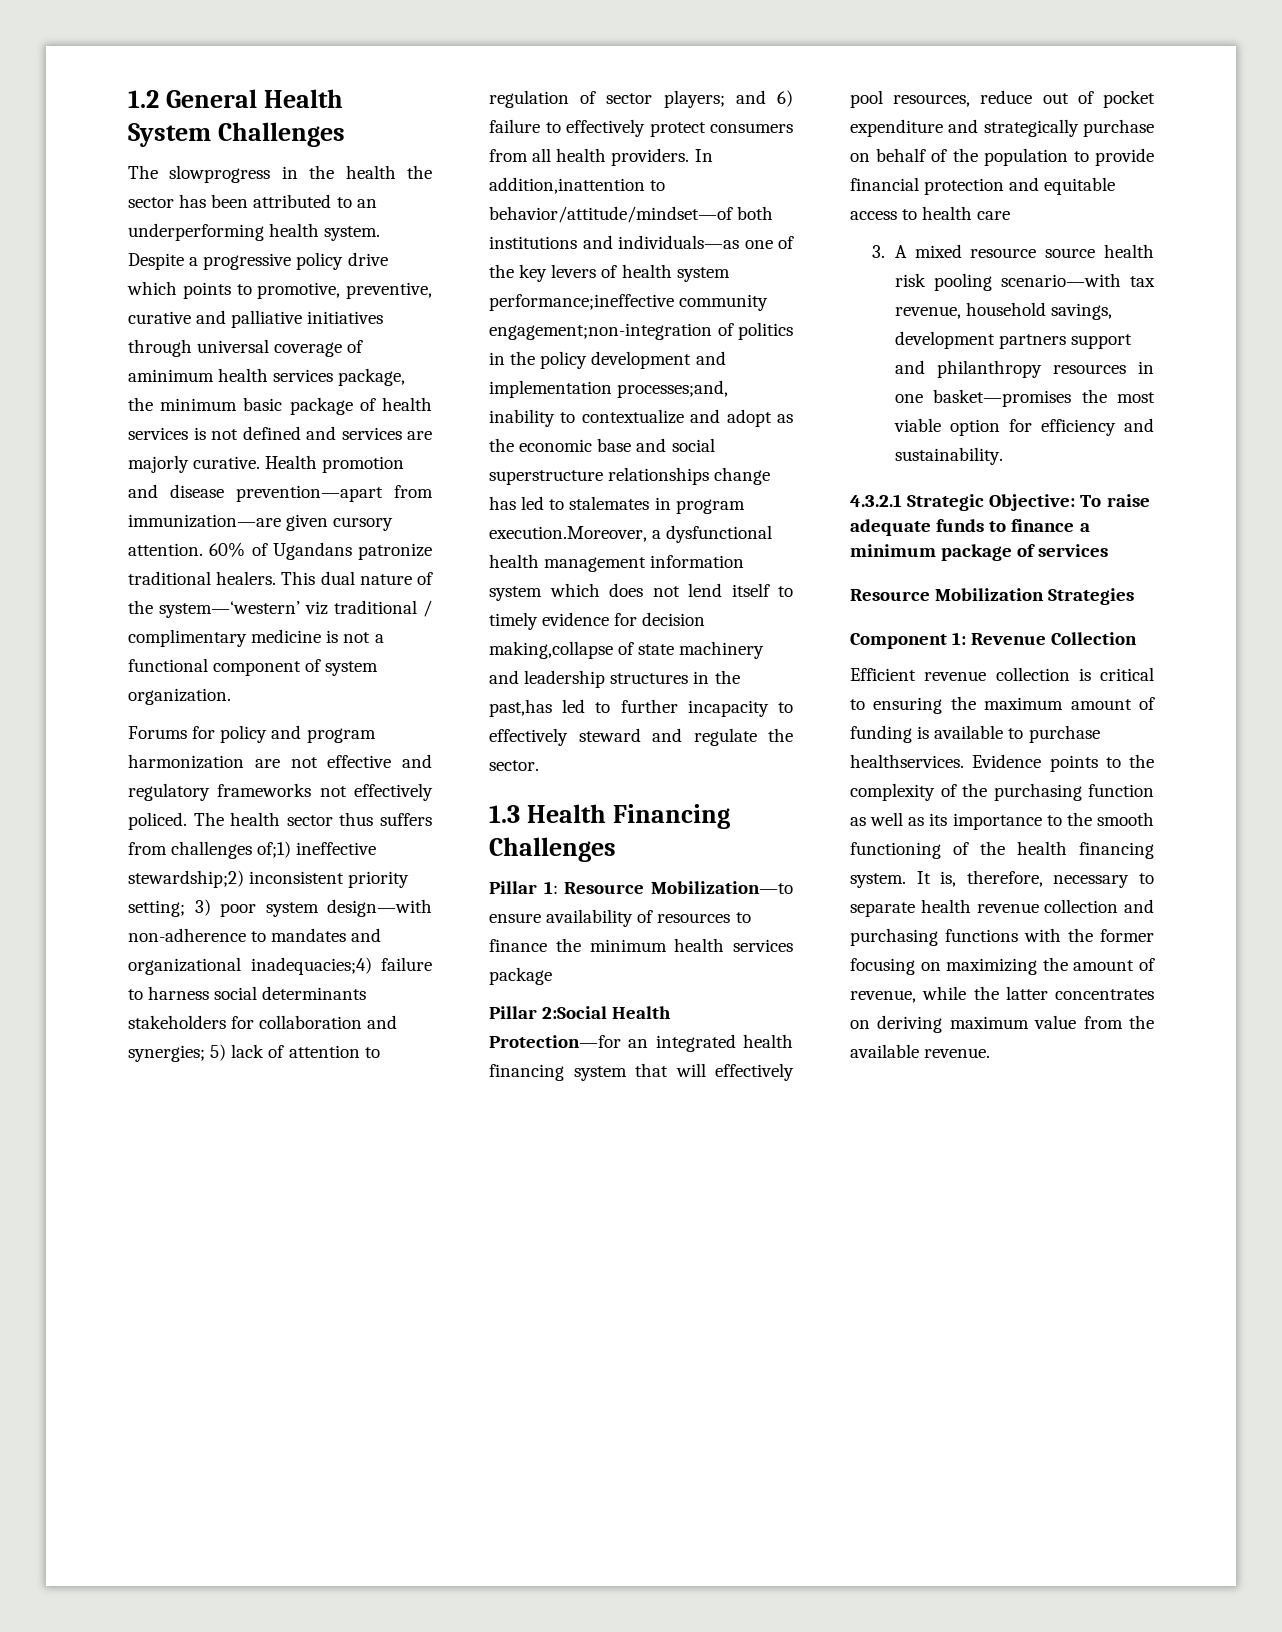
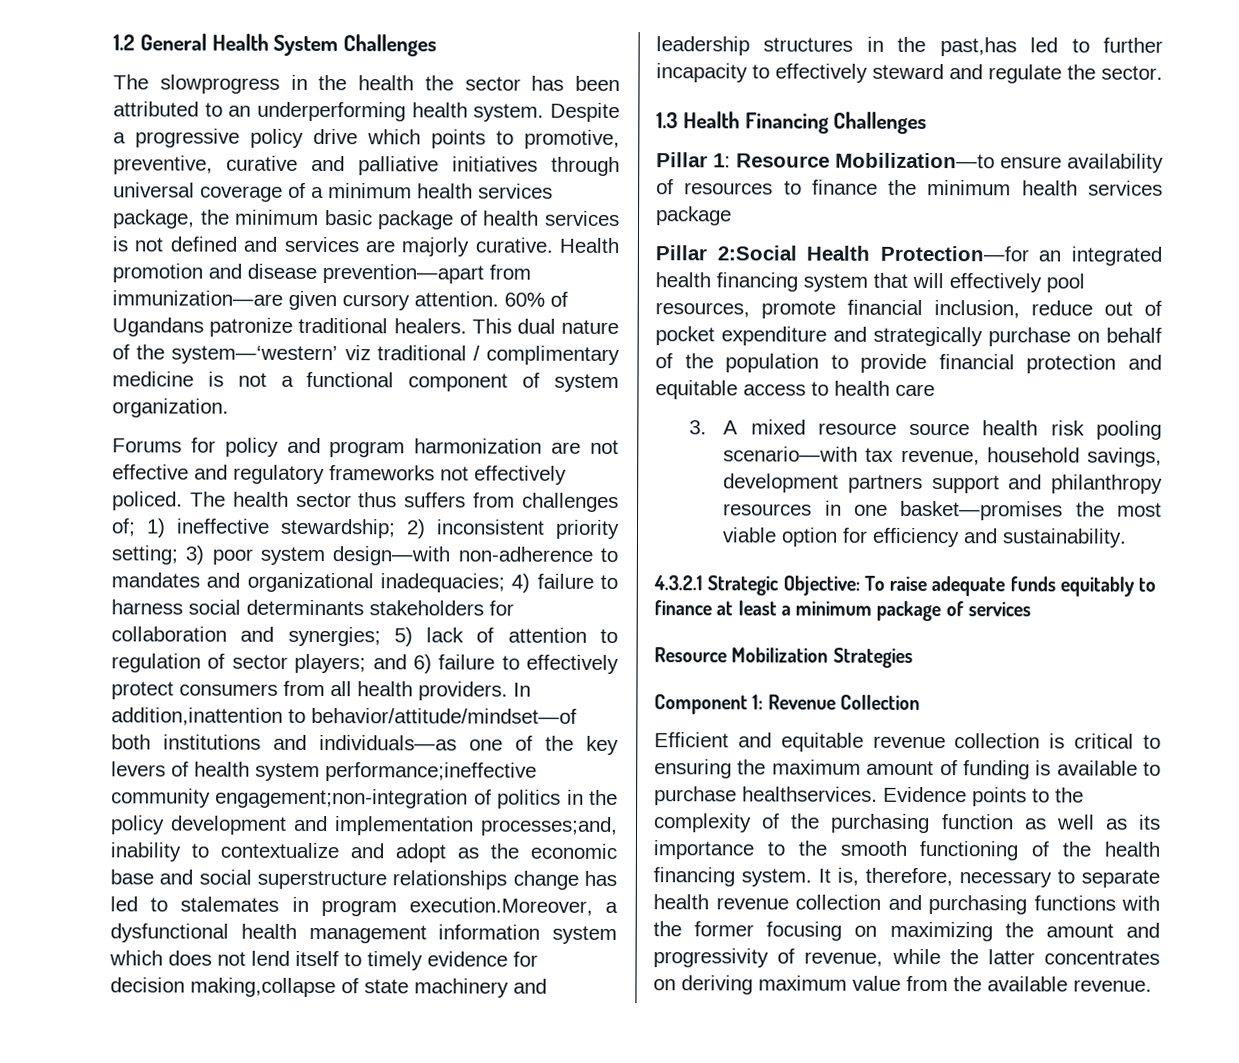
- Despite a progressive policy drive which points to promotive, preventive, curative and palliative initiatives through universal coverage of aminimum health services package, the minimum basic package of health services is not defined and services are majorly curative.
+ Despite a progressive policy drive which points to promotive, preventive, curative and palliative initiatives through universal coverage of a minimum health services package, the minimum basic package of health services is not defined and services are majorly curative.
- The health sector thus suffers from challenges of;1) ineffective stewardship;2) inconsistent priority setting; 3) poor system design—with non-adherence to mandates and organizational inadequacies;4) failure to harness social determinants stakeholders for collaboration and synergies; 5) lack of attention to regulation of sector players; and 6) failure to effectively protect consumers from all health providers.
+ The health sector thus suffers from challenges of; 1) ineffective stewardship; 2) inconsistent priority setting; 3) poor system design—with non-adherence to mandates and organizational inadequacies; 4) failure to harness social determinants stakeholders for collaboration and synergies; 5) lack of attention to regulation of sector players; and 6) failure to effectively protect consumers from all health providers.
- Pillar 2:Social Health Protection—for an integrated health financing system that will effectively pool resources, reduce out of pocket expenditure and strategically purchase on behalf of the population to provide financial protection and equitable access to health care
+ Pillar 2:Social Health Protection—for an integrated health financing system that will effectively pool resources, promote financial inclusion, reduce out of pocket expenditure and strategically purchase on behalf of the population to provide financial protection and equitable access to health care
- 4.3.2.1 Strategic Objective: To raise adequate funds to finance a minimum package of services
+ 4.3.2.1 Strategic Objective: To raise adequate funds equitably to finance at least a minimum package of services
- Efficient revenue collection is critical to ensuring the maximum amount of funding is available to purchase healthservices.
+ Efficient and equitable revenue collection is critical to ensuring the maximum amount of funding is available to purchase healthservices.
- It is, therefore, necessary to separate health revenue collection and purchasing functions with the former focusing on maximizing the amount of revenue, while the latter concentrates on deriving maximum value from the available revenue.
+ It is, therefore, necessary to separate health revenue collection and purchasing functions with the former focusing on maximizing the amount and progressivity of revenue, while the latter concentrates on deriving maximum value from the available revenue.

